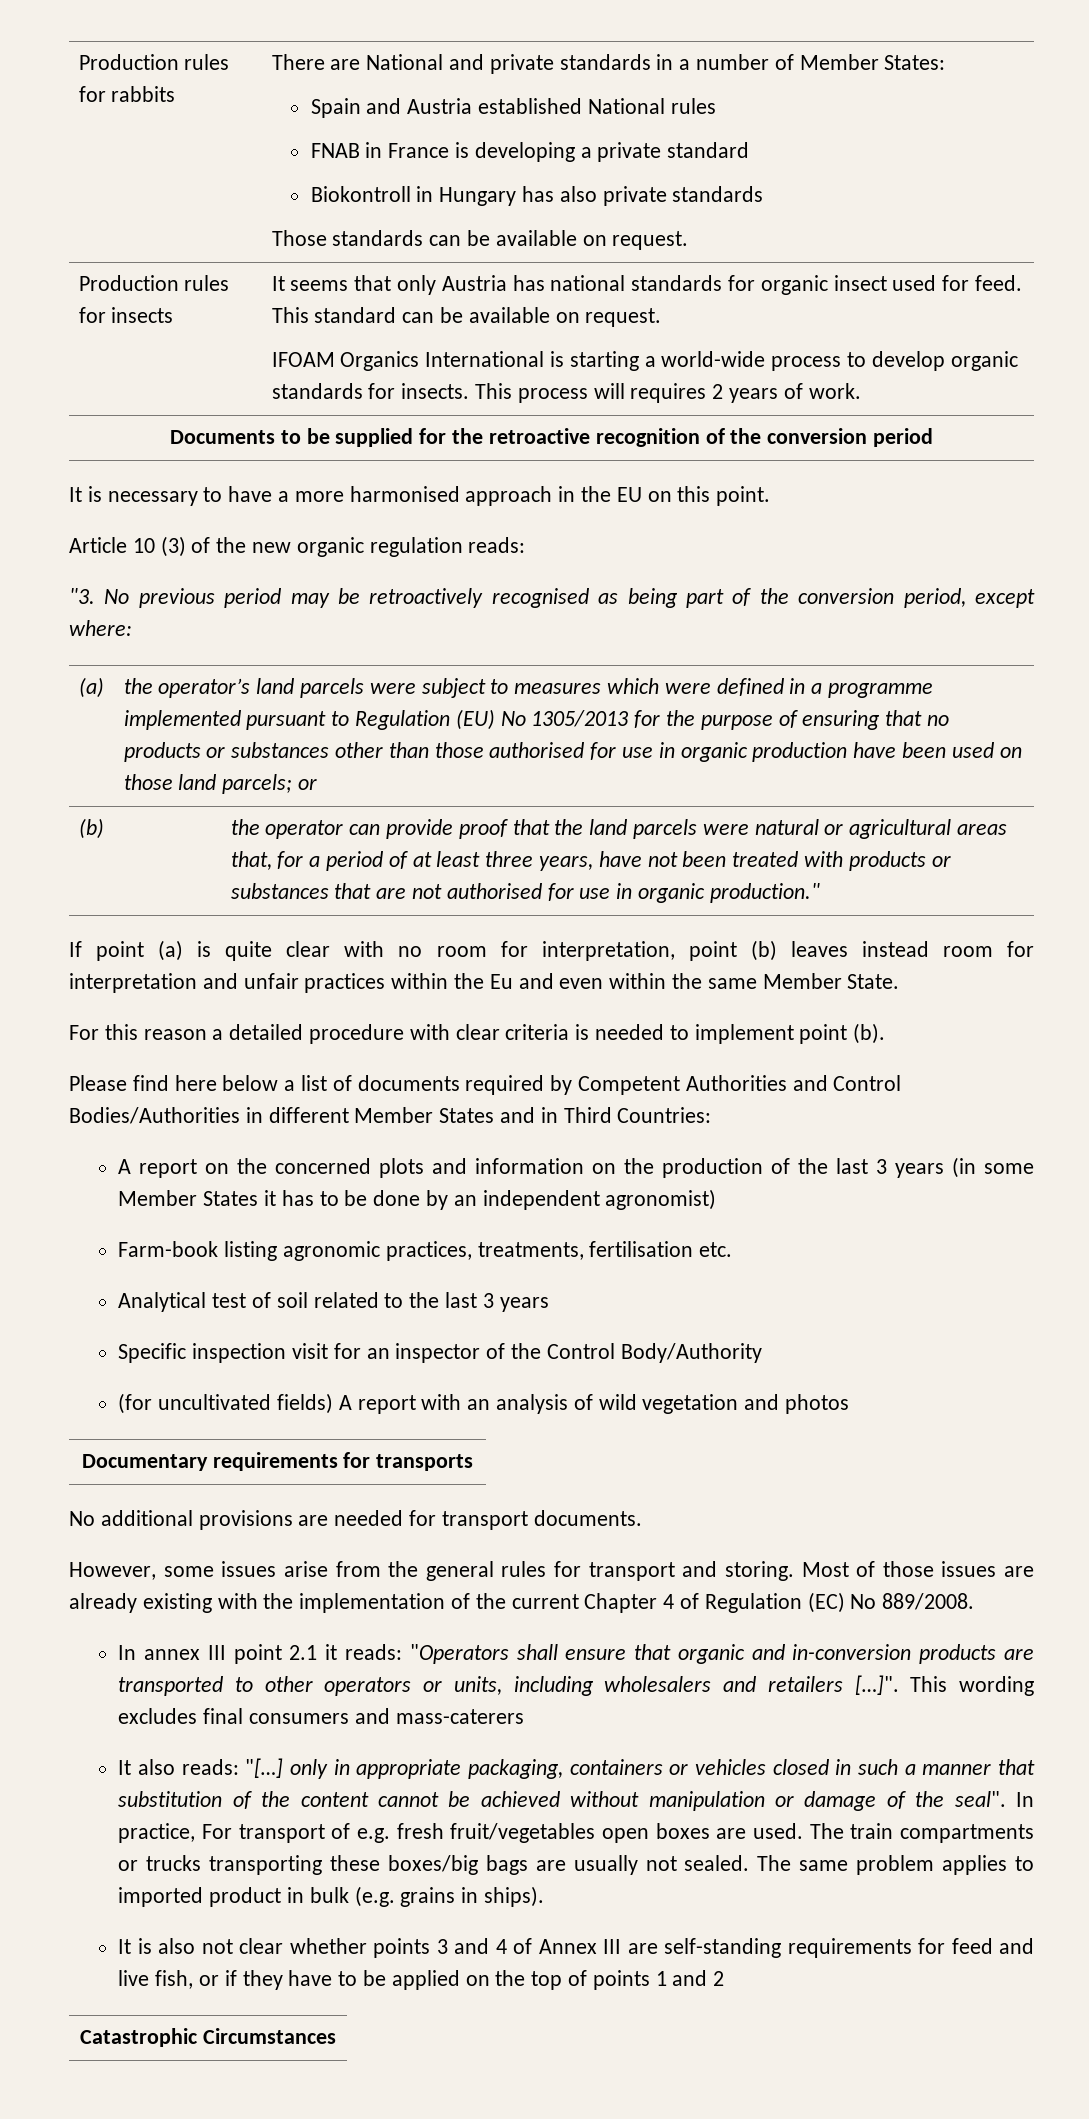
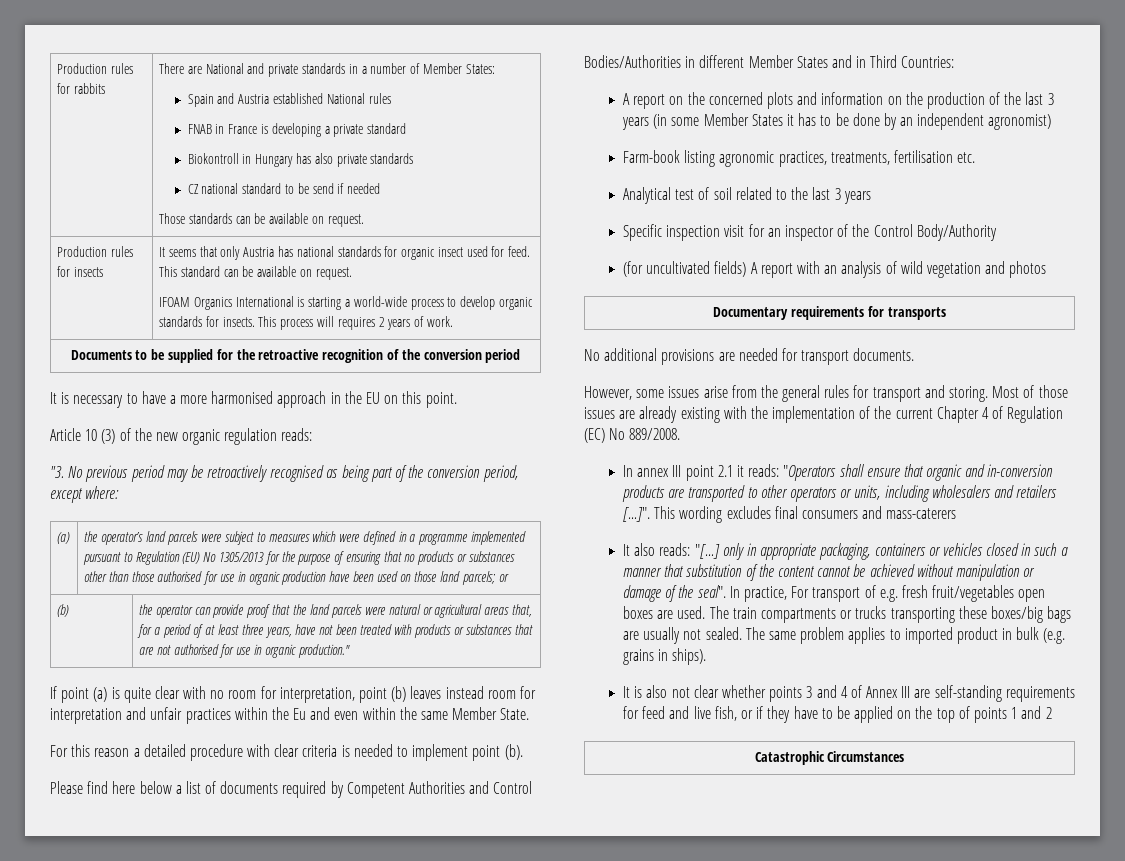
+ CZ national standard to be send if needed

